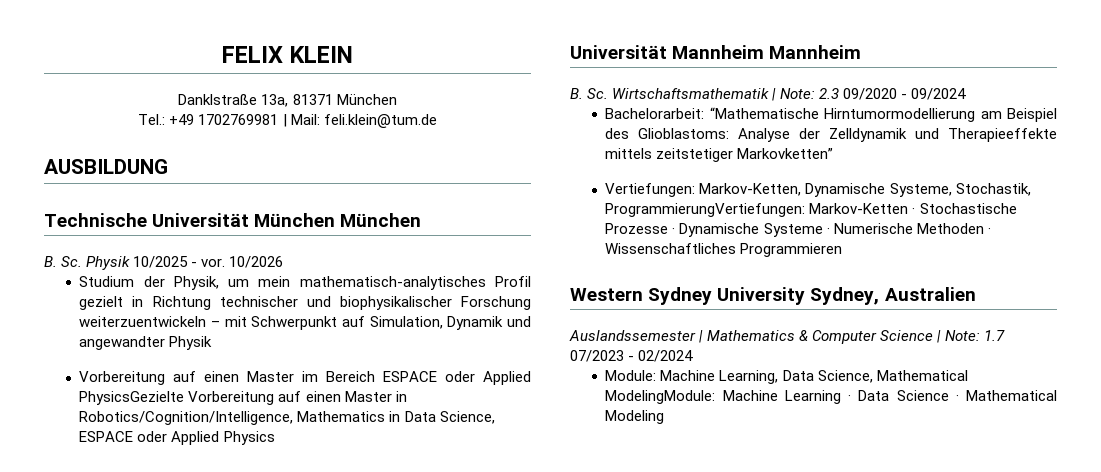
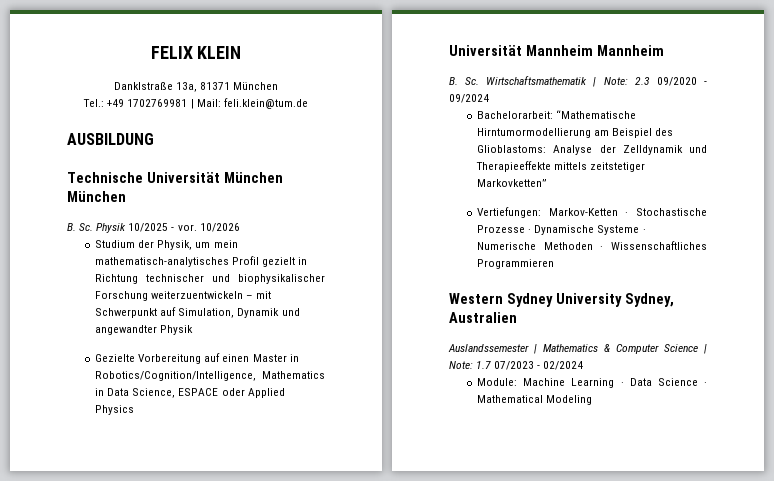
- Vorbereitung auf einen Master im Bereich ESPACE oder Applied PhysicsGezielte Vorbereitung auf einen Master in Robotics/Cognition/Intelligence, Mathematics in Data Science, ESPACE oder Applied Physics
+ Gezielte Vorbereitung auf einen Master in Robotics/Cognition/Intelligence, Mathematics in Data Science, ESPACE oder Applied Physics
- Vertiefungen: Markov-Ketten, Dynamische Systeme, Stochastik, ProgrammierungVertiefungen: Markov-Ketten · Stochastische Prozesse · Dynamische Systeme · Numerische Methoden · Wissenschaftliches Programmieren
+ Vertiefungen: Markov-Ketten · Stochastische Prozesse · Dynamische Systeme · Numerische Methoden · Wissenschaftliches Programmieren
- Module: Machine Learning, Data Science, Mathematical ModelingModule: Machine Learning · Data Science · Mathematical Modeling
+ Module: Machine Learning · Data Science · Mathematical Modeling

